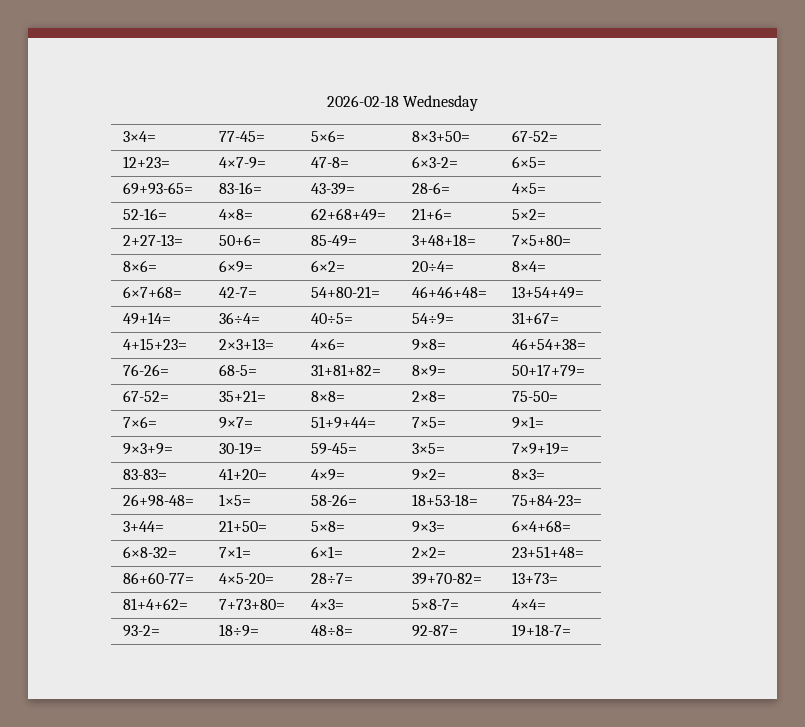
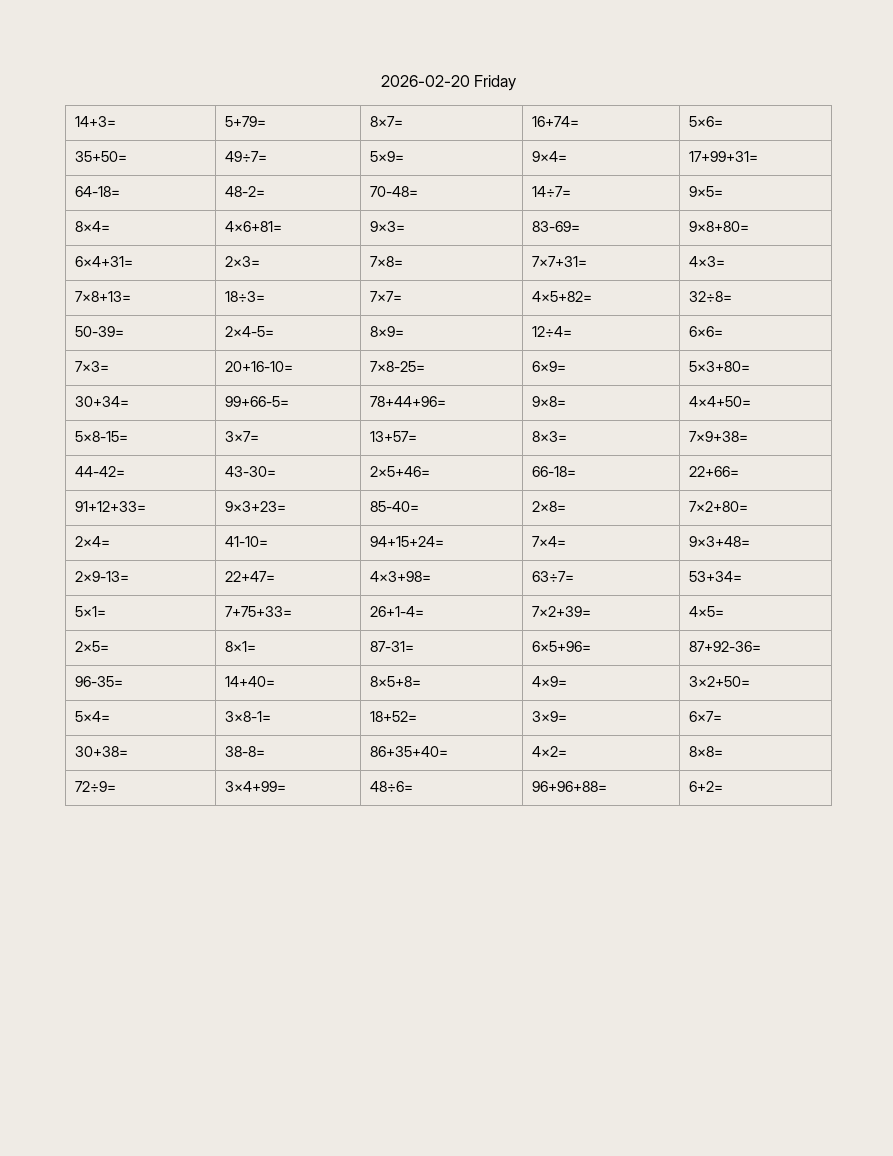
- 2026-02-18 Wednesday
- 3×4= | 77-45= | 5×6= | 8×3+50= | 67-52=
- 12+23= | 4×7-9= | 47-8= | 6×3-2= | 6×5=
- 69+93-65= | 83-16= | 43-39= | 28-6= | 4×5=
- 52-16= | 4×8= | 62+68+49= | 21+6= | 5×2=
- 2+27-13= | 50+6= | 85-49= | 3+48+18= | 7×5+80=
- 8×6= | 6×9= | 6×2= | 20÷4= | 8×4=
- 6×7+68= | 42-7= | 54+80-21= | 46+46+48= | 13+54+49=
- 49+14= | 36÷4= | 40÷5= | 54÷9= | 31+67=
- 4+15+23= | 2×3+13= | 4×6= | 9×8= | 46+54+38=
- 76-26= | 68-5= | 31+81+82= | 8×9= | 50+17+79=
- 67-52= | 35+21= | 8×8= | 2×8= | 75-50=
- 7×6= | 9×7= | 51+9+44= | 7×5= | 9×1=
- 9×3+9= | 30-19= | 59-45= | 3×5= | 7×9+19=
- 83-83= | 41+20= | 4×9= | 9×2= | 8×3=
- 26+98-48= | 1×5= | 58-26= | 18+53-18= | 75+84-23=
- 3+44= | 21+50= | 5×8= | 9×3= | 6×4+68=
- 6×8-32= | 7×1= | 6×1= | 2×2= | 23+51+48=
- 86+60-77= | 4×5-20= | 28÷7= | 39+70-82= | 13+73=
- 81+4+62= | 7+73+80= | 4×3= | 5×8-7= | 4×4=
- 93-2= | 18÷9= | 48÷8= | 92-87= | 19+18-7=
+ 2026-02-20 Friday
+ 14+3= | 5+79= | 8×7= | 16+74= | 5×6=
+ 35+50= | 49÷7= | 5×9= | 9×4= | 17+99+31=
+ 64-18= | 48-2= | 70-48= | 14÷7= | 9×5=
+ 8×4= | 4×6+81= | 9×3= | 83-69= | 9×8+80=
+ 6×4+31= | 2×3= | 7×8= | 7×7+31= | 4×3=
+ 7×8+13= | 18÷3= | 7×7= | 4×5+82= | 32÷8=
+ 50-39= | 2×4-5= | 8×9= | 12÷4= | 6×6=
+ 7×3= | 20+16-10= | 7×8-25= | 6×9= | 5×3+80=
+ 30+34= | 99+66-5= | 78+44+96= | 9×8= | 4×4+50=
+ 5×8-15= | 3×7= | 13+57= | 8×3= | 7×9+38=
+ 44-42= | 43-30= | 2×5+46= | 66-18= | 22+66=
+ 91+12+33= | 9×3+23= | 85-40= | 2×8= | 7×2+80=
+ 2×4= | 41-10= | 94+15+24= | 7×4= | 9×3+48=
+ 2×9-13= | 22+47= | 4×3+98= | 63÷7= | 53+34=
+ 5×1= | 7+75+33= | 26+1-4= | 7×2+39= | 4×5=
+ 2×5= | 8×1= | 87-31= | 6×5+96= | 87+92-36=
+ 96-35= | 14+40= | 8×5+8= | 4×9= | 3×2+50=
+ 5×4= | 3×8-1= | 18+52= | 3×9= | 6×7=
+ 30+38= | 38-8= | 86+35+40= | 4×2= | 8×8=
+ 72÷9= | 3×4+99= | 48÷6= | 96+96+88= | 6+2=

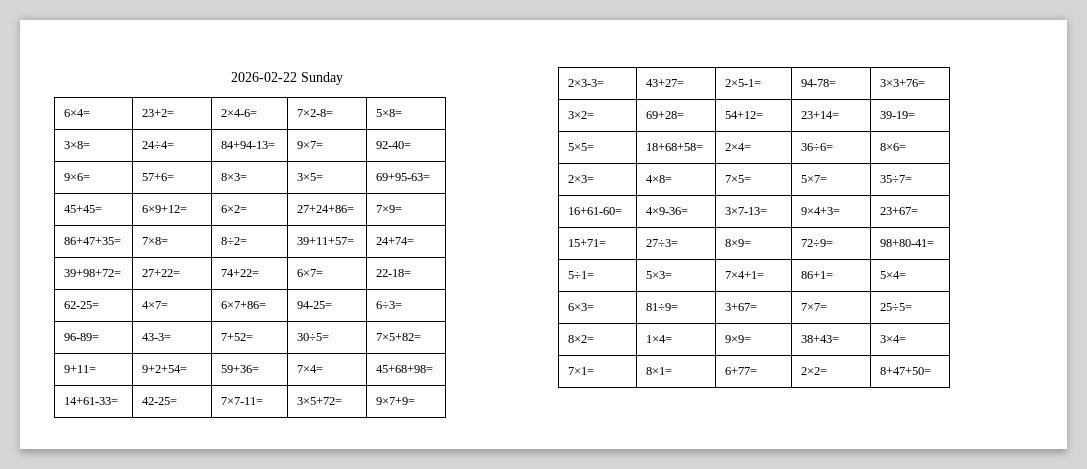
- 2026-02-20 Friday
- 14+3= | 5+79= | 8×7= | 16+74= | 5×6=
- 35+50= | 49÷7= | 5×9= | 9×4= | 17+99+31=
- 64-18= | 48-2= | 70-48= | 14÷7= | 9×5=
- 8×4= | 4×6+81= | 9×3= | 83-69= | 9×8+80=
- 6×4+31= | 2×3= | 7×8= | 7×7+31= | 4×3=
- 7×8+13= | 18÷3= | 7×7= | 4×5+82= | 32÷8=
- 50-39= | 2×4-5= | 8×9= | 12÷4= | 6×6=
- 7×3= | 20+16-10= | 7×8-25= | 6×9= | 5×3+80=
- 30+34= | 99+66-5= | 78+44+96= | 9×8= | 4×4+50=
- 5×8-15= | 3×7= | 13+57= | 8×3= | 7×9+38=
- 44-42= | 43-30= | 2×5+46= | 66-18= | 22+66=
- 91+12+33= | 9×3+23= | 85-40= | 2×8= | 7×2+80=
- 2×4= | 41-10= | 94+15+24= | 7×4= | 9×3+48=
- 2×9-13= | 22+47= | 4×3+98= | 63÷7= | 53+34=
- 5×1= | 7+75+33= | 26+1-4= | 7×2+39= | 4×5=
- 2×5= | 8×1= | 87-31= | 6×5+96= | 87+92-36=
- 96-35= | 14+40= | 8×5+8= | 4×9= | 3×2+50=
- 5×4= | 3×8-1= | 18+52= | 3×9= | 6×7=
- 30+38= | 38-8= | 86+35+40= | 4×2= | 8×8=
- 72÷9= | 3×4+99= | 48÷6= | 96+96+88= | 6+2=
+ 2026-02-22 Sunday
+ 6×4= | 23+2= | 2×4-6= | 7×2-8= | 5×8=
+ 3×8= | 24÷4= | 84+94-13= | 9×7= | 92-40=
+ 9×6= | 57+6= | 8×3= | 3×5= | 69+95-63=
+ 45+45= | 6×9+12= | 6×2= | 27+24+86= | 7×9=
+ 86+47+35= | 7×8= | 8÷2= | 39+11+57= | 24+74=
+ 39+98+72= | 27+22= | 74+22= | 6×7= | 22-18=
+ 62-25= | 4×7= | 6×7+86= | 94-25= | 6÷3=
+ 96-89= | 43-3= | 7+52= | 30÷5= | 7×5+82=
+ 9+11= | 9+2+54= | 59+36= | 7×4= | 45+68+98=
+ 14+61-33= | 42-25= | 7×7-11= | 3×5+72= | 9×7+9=
+ 2×3-3= | 43+27= | 2×5-1= | 94-78= | 3×3+76=
+ 3×2= | 69+28= | 54+12= | 23+14= | 39-19=
+ 5×5= | 18+68+58= | 2×4= | 36÷6= | 8×6=
+ 2×3= | 4×8= | 7×5= | 5×7= | 35÷7=
+ 16+61-60= | 4×9-36= | 3×7-13= | 9×4+3= | 23+67=
+ 15+71= | 27÷3= | 8×9= | 72÷9= | 98+80-41=
+ 5÷1= | 5×3= | 7×4+1= | 86+1= | 5×4=
+ 6×3= | 81÷9= | 3+67= | 7×7= | 25÷5=
+ 8×2= | 1×4= | 9×9= | 38+43= | 3×4=
+ 7×1= | 8×1= | 6+77= | 2×2= | 8+47+50=

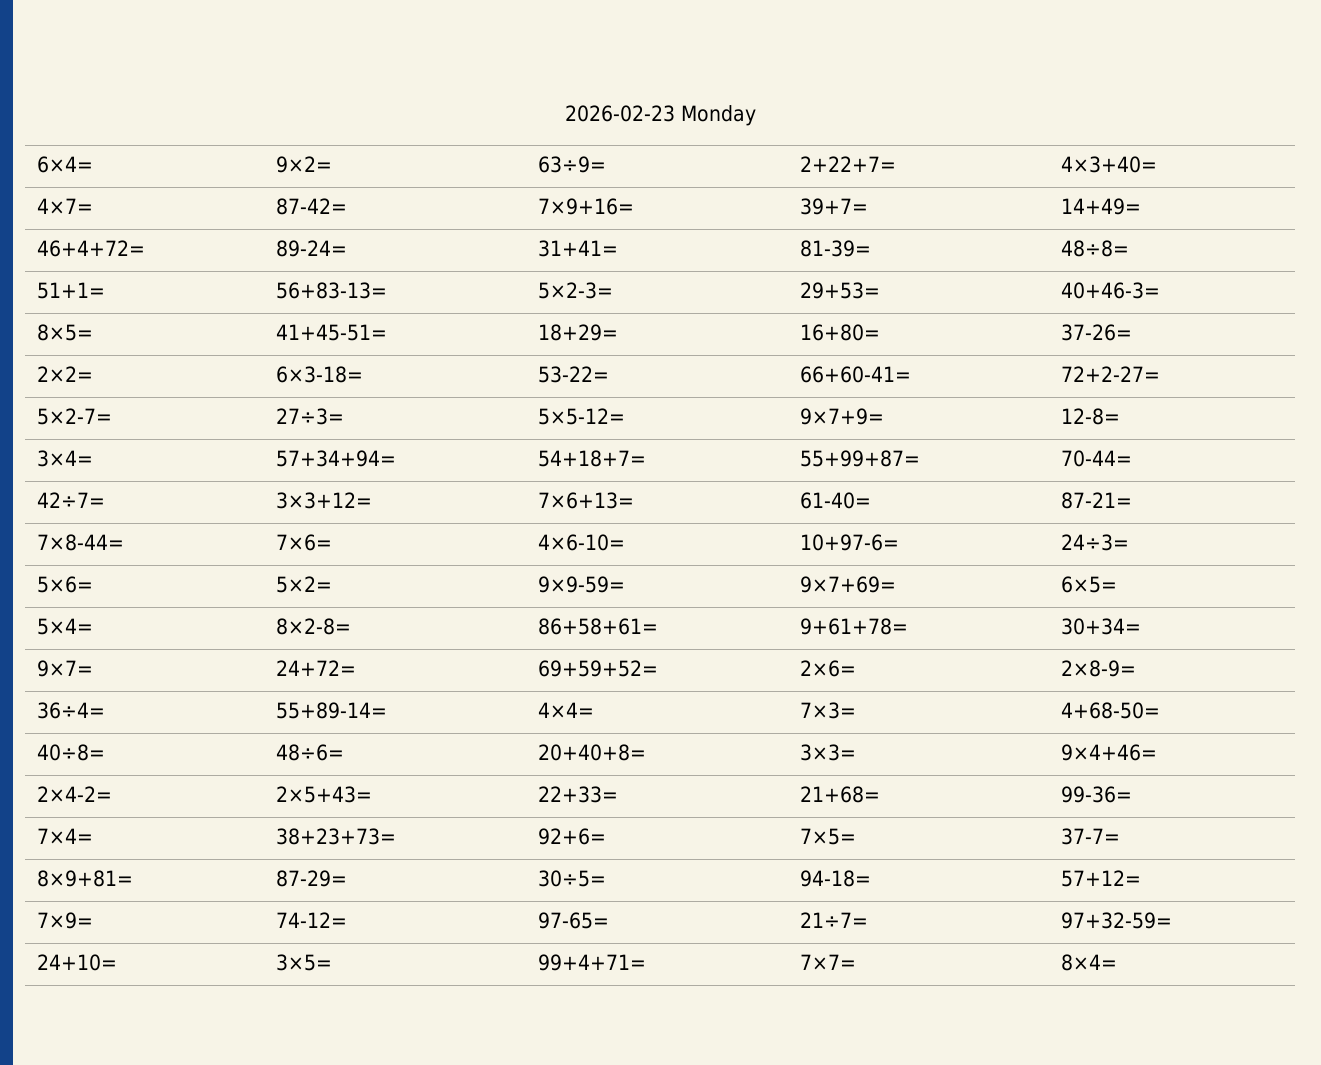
- 2026-02-22 Sunday
+ 2026-02-23 Monday
- 6×4= | 23+2= | 2×4-6= | 7×2-8= | 5×8=
- 3×8= | 24÷4= | 84+94-13= | 9×7= | 92-40=
- 9×6= | 57+6= | 8×3= | 3×5= | 69+95-63=
- 45+45= | 6×9+12= | 6×2= | 27+24+86= | 7×9=
- 86+47+35= | 7×8= | 8÷2= | 39+11+57= | 24+74=
- 39+98+72= | 27+22= | 74+22= | 6×7= | 22-18=
- 62-25= | 4×7= | 6×7+86= | 94-25= | 6÷3=
- 96-89= | 43-3= | 7+52= | 30÷5= | 7×5+82=
- 9+11= | 9+2+54= | 59+36= | 7×4= | 45+68+98=
- 14+61-33= | 42-25= | 7×7-11= | 3×5+72= | 9×7+9=
- 2×3-3= | 43+27= | 2×5-1= | 94-78= | 3×3+76=
- 3×2= | 69+28= | 54+12= | 23+14= | 39-19=
- 5×5= | 18+68+58= | 2×4= | 36÷6= | 8×6=
- 2×3= | 4×8= | 7×5= | 5×7= | 35÷7=
- 16+61-60= | 4×9-36= | 3×7-13= | 9×4+3= | 23+67=
- 15+71= | 27÷3= | 8×9= | 72÷9= | 98+80-41=
- 5÷1= | 5×3= | 7×4+1= | 86+1= | 5×4=
- 6×3= | 81÷9= | 3+67= | 7×7= | 25÷5=
- 8×2= | 1×4= | 9×9= | 38+43= | 3×4=
- 7×1= | 8×1= | 6+77= | 2×2= | 8+47+50=
+ 6×4= | 9×2= | 63÷9= | 2+22+7= | 4×3+40=
+ 4×7= | 87-42= | 7×9+16= | 39+7= | 14+49=
+ 46+4+72= | 89-24= | 31+41= | 81-39= | 48÷8=
+ 51+1= | 56+83-13= | 5×2-3= | 29+53= | 40+46-3=
+ 8×5= | 41+45-51= | 18+29= | 16+80= | 37-26=
+ 2×2= | 6×3-18= | 53-22= | 66+60-41= | 72+2-27=
+ 5×2-7= | 27÷3= | 5×5-12= | 9×7+9= | 12-8=
+ 3×4= | 57+34+94= | 54+18+7= | 55+99+87= | 70-44=
+ 42÷7= | 3×3+12= | 7×6+13= | 61-40= | 87-21=
+ 7×8-44= | 7×6= | 4×6-10= | 10+97-6= | 24÷3=
+ 5×6= | 5×2= | 9×9-59= | 9×7+69= | 6×5=
+ 5×4= | 8×2-8= | 86+58+61= | 9+61+78= | 30+34=
+ 9×7= | 24+72= | 69+59+52= | 2×6= | 2×8-9=
+ 36÷4= | 55+89-14= | 4×4= | 7×3= | 4+68-50=
+ 40÷8= | 48÷6= | 20+40+8= | 3×3= | 9×4+46=
+ 2×4-2= | 2×5+43= | 22+33= | 21+68= | 99-36=
+ 7×4= | 38+23+73= | 92+6= | 7×5= | 37-7=
+ 8×9+81= | 87-29= | 30÷5= | 94-18= | 57+12=
+ 7×9= | 74-12= | 97-65= | 21÷7= | 97+32-59=
+ 24+10= | 3×5= | 99+4+71= | 7×7= | 8×4=

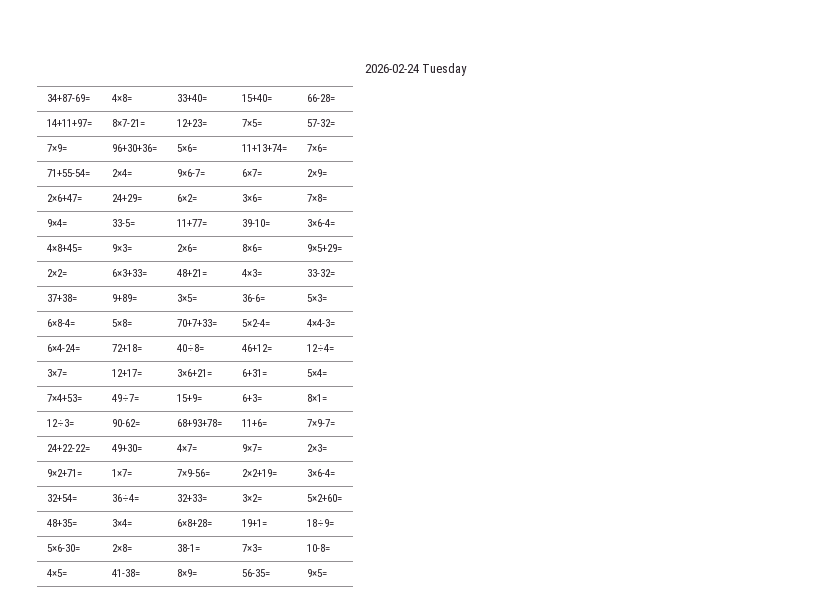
- 2026-02-23 Monday
- 6×4= | 9×2= | 63÷9= | 2+22+7= | 4×3+40=
- 4×7= | 87-42= | 7×9+16= | 39+7= | 14+49=
- 46+4+72= | 89-24= | 31+41= | 81-39= | 48÷8=
- 51+1= | 56+83-13= | 5×2-3= | 29+53= | 40+46-3=
- 8×5= | 41+45-51= | 18+29= | 16+80= | 37-26=
- 2×2= | 6×3-18= | 53-22= | 66+60-41= | 72+2-27=
- 5×2-7= | 27÷3= | 5×5-12= | 9×7+9= | 12-8=
- 3×4= | 57+34+94= | 54+18+7= | 55+99+87= | 70-44=
- 42÷7= | 3×3+12= | 7×6+13= | 61-40= | 87-21=
- 7×8-44= | 7×6= | 4×6-10= | 10+97-6= | 24÷3=
- 5×6= | 5×2= | 9×9-59= | 9×7+69= | 6×5=
- 5×4= | 8×2-8= | 86+58+61= | 9+61+78= | 30+34=
- 9×7= | 24+72= | 69+59+52= | 2×6= | 2×8-9=
- 36÷4= | 55+89-14= | 4×4= | 7×3= | 4+68-50=
- 40÷8= | 48÷6= | 20+40+8= | 3×3= | 9×4+46=
- 2×4-2= | 2×5+43= | 22+33= | 21+68= | 99-36=
- 7×4= | 38+23+73= | 92+6= | 7×5= | 37-7=
- 8×9+81= | 87-29= | 30÷5= | 94-18= | 57+12=
- 7×9= | 74-12= | 97-65= | 21÷7= | 97+32-59=
- 24+10= | 3×5= | 99+4+71= | 7×7= | 8×4=
+ 2026-02-24 Tuesday
+ 34+87-69= | 4×8= | 33+40= | 15+40= | 66-28=
+ 14+11+97= | 8×7-21= | 12+23= | 7×5= | 57-32=
+ 7×9= | 96+30+36= | 5×6= | 11+13+74= | 7×6=
+ 71+55-54= | 2×4= | 9×6-7= | 6×7= | 2×9=
+ 2×6+47= | 24+29= | 6×2= | 3×6= | 7×8=
+ 9×4= | 33-5= | 11+77= | 39-10= | 3×6-4=
+ 4×8+45= | 9×3= | 2×6= | 8×6= | 9×5+29=
+ 2×2= | 6×3+33= | 48+21= | 4×3= | 33-32=
+ 37+38= | 9+89= | 3×5= | 36-6= | 5×3=
+ 6×8-4= | 5×8= | 70+7+33= | 5×2-4= | 4×4-3=
+ 6×4-24= | 72+18= | 40÷8= | 46+12= | 12÷4=
+ 3×7= | 12+17= | 3×6+21= | 6+31= | 5×4=
+ 7×4+53= | 49÷7= | 15+9= | 6+3= | 8×1=
+ 12÷3= | 90-62= | 68+93+78= | 11+6= | 7×9-7=
+ 24+22-22= | 49+30= | 4×7= | 9×7= | 2×3=
+ 9×2+71= | 1×7= | 7×9-56= | 2×2+19= | 3×6-4=
+ 32+54= | 36÷4= | 32+33= | 3×2= | 5×2+60=
+ 48+35= | 3×4= | 6×8+28= | 19+1= | 18÷9=
+ 5×6-30= | 2×8= | 38-1= | 7×3= | 10-8=
+ 4×5= | 41-38= | 8×9= | 56-35= | 9×5=

